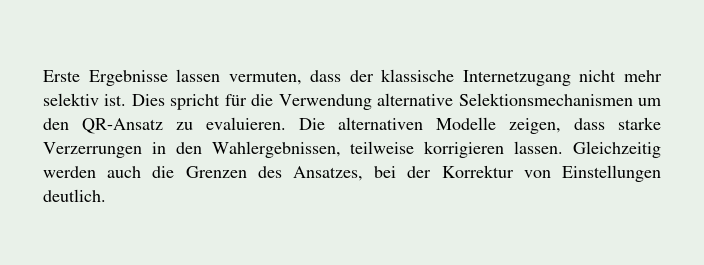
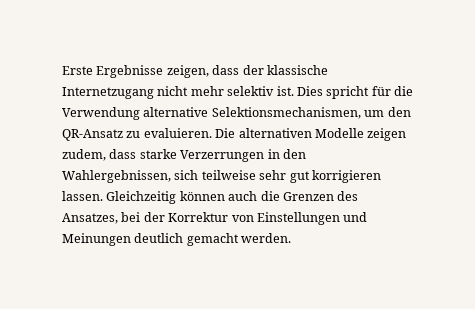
- Erste Ergebnisse lassen vermuten, dass der klassische Internetzugang nicht mehr selektiv ist.
+ Erste Ergebnisse zeigen, dass der klassische Internetzugang nicht mehr selektiv ist.
- Dies spricht für die Verwendung alternative Selektionsmechanismen um den QR-Ansatz zu evaluieren.
+ Dies spricht für die Verwendung alternative Selektionsmechanismen, um den QR-Ansatz zu evaluieren.
- Die alternativen Modelle zeigen, dass starke Verzerrungen in den Wahlergebnissen, teilweise korrigieren lassen.
+ Die alternativen Modelle zeigen zudem, dass starke Verzerrungen in den Wahlergebnissen, sich teilweise sehr gut korrigieren lassen.
- Gleichzeitig werden auch die Grenzen des Ansatzes, bei der Korrektur von Einstellungen deutlich.
+ Gleichzeitig können auch die Grenzen des Ansatzes, bei der Korrektur von Einstellungen und Meinungen deutlich gemacht werden.

